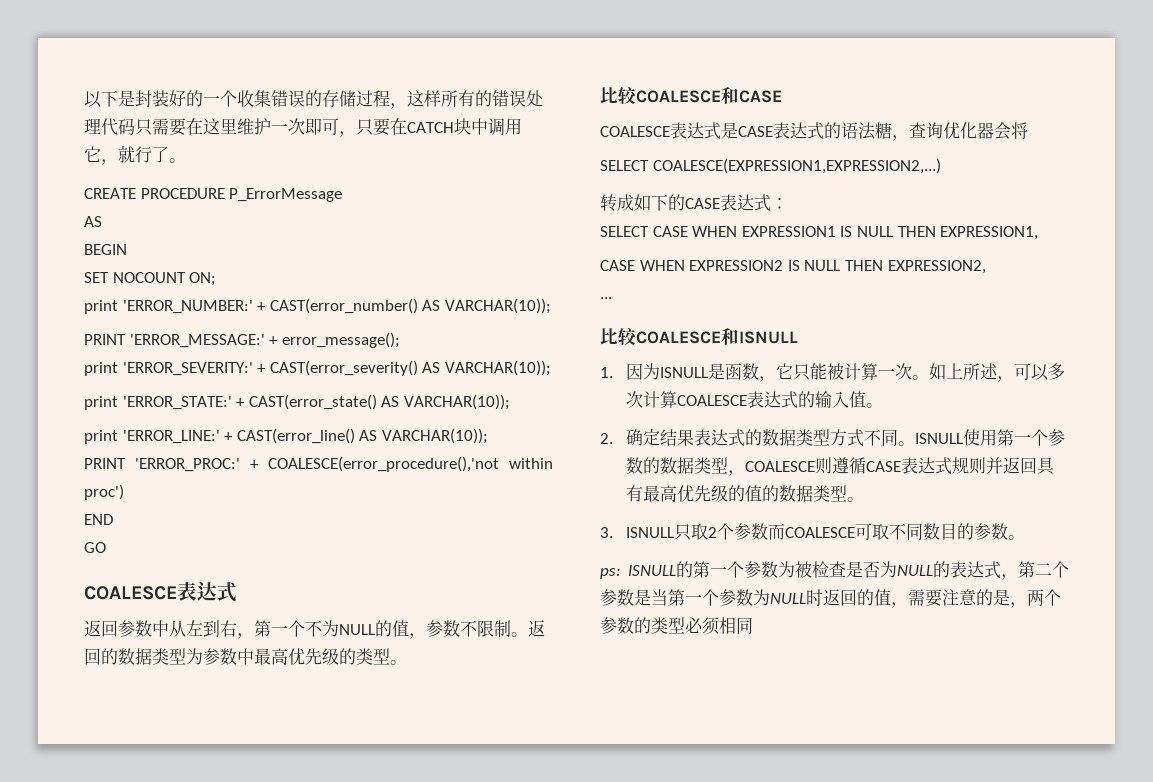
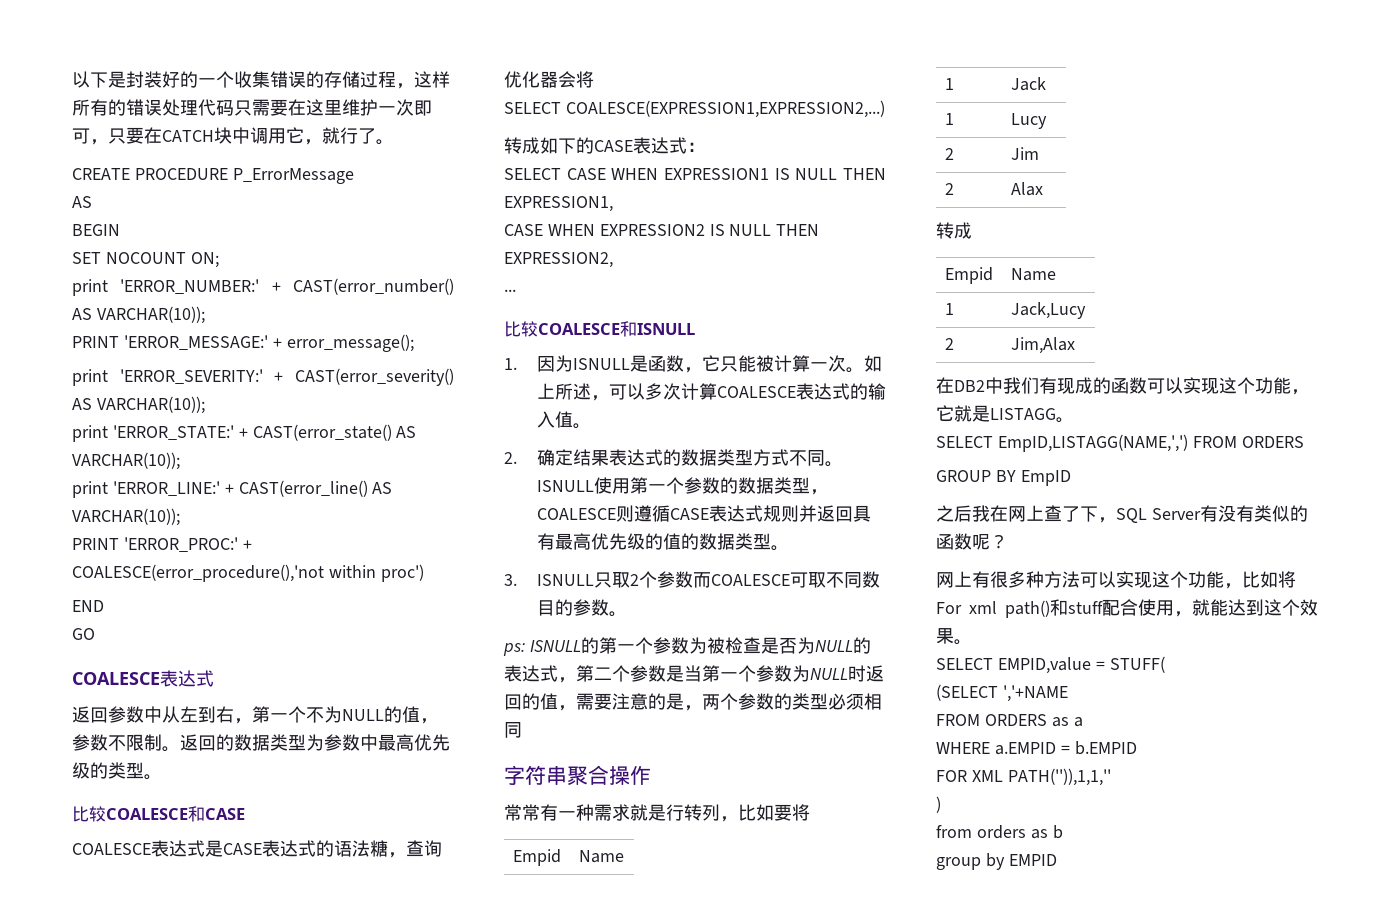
+ 字符串聚合操作
+ 常常有一种需求就是行转列，比如要将
+ Empid | Name
+ 1 | Jack
+ 1 | Lucy
+ 2 | Jim
+ 2 | Alax
+ 转成
+ Empid | Name
+ 1 | Jack,Lucy
+ 2 | Jim,Alax
+ 在DB2中我们有现成的函数可以实现这个功能，它就是LISTAGG。
+ SELECT EmpID,LISTAGG(NAME,',') FROM ORDERS
+ GROUP BY EmpID
+ 之后我在网上查了下，SQL Server有没有类似的函数呢？
+ 网上有很多种方法可以实现这个功能，比如将For xml path()和stuff配合使用，就能达到这个效果。
+ SELECT EMPID,value = STUFF(
+ (SELECT ','+NAME
+ FROM ORDERS as a
+ WHERE a.EMPID = b.EMPID
+ FOR XML PATH('')),1,1,''
+ )
+ from orders as b
+ group by EMPID

